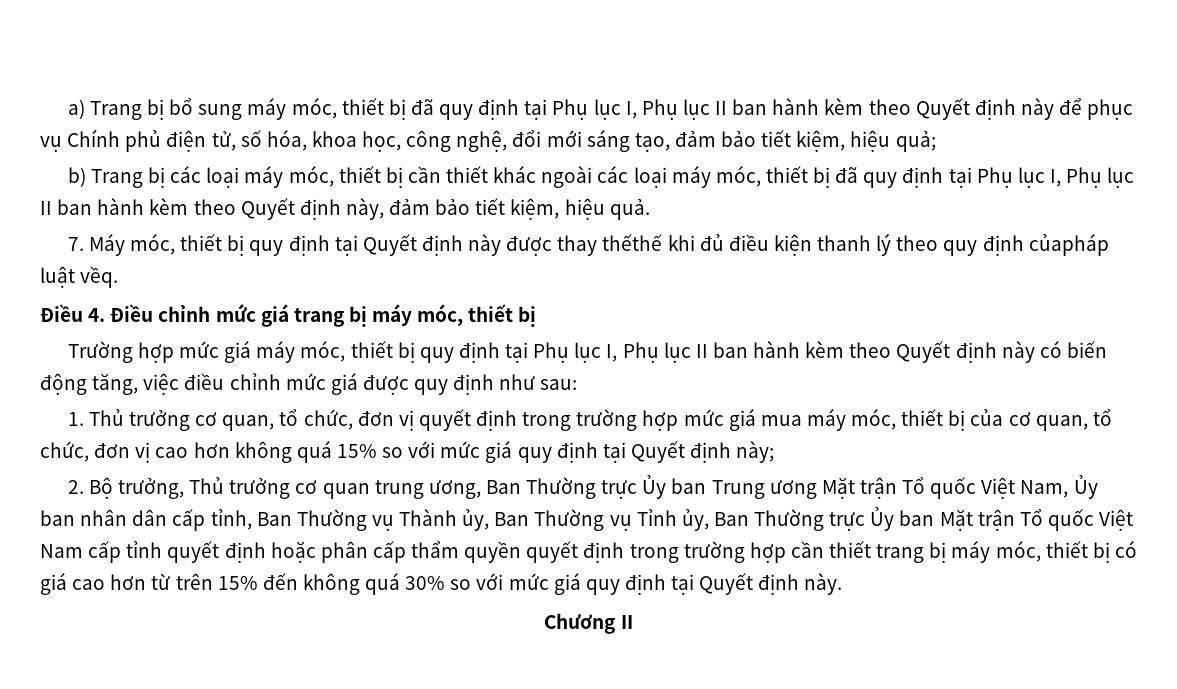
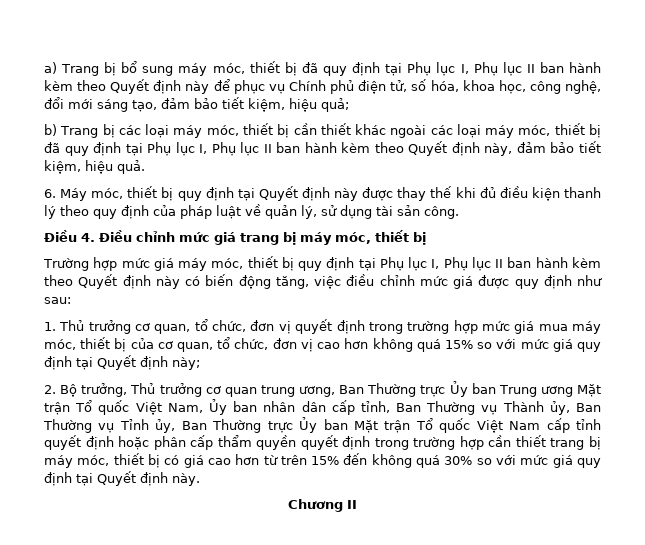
- 7. Máy móc, thiết bị quy định tại Quyết định này được thay thếthế khi đủ điều kiện thanh lý theo quy định củapháp luật vềq.
+ 6. Máy móc, thiết bị quy định tại Quyết định này được thay thế khi đủ điều kiện thanh lý theo quy định của pháp luật về quản lý, sử dụng tài sản công.

